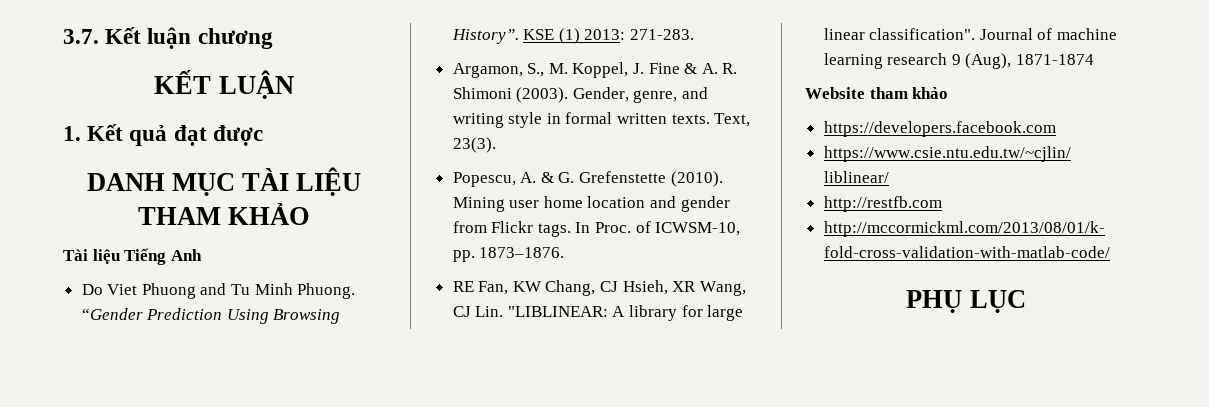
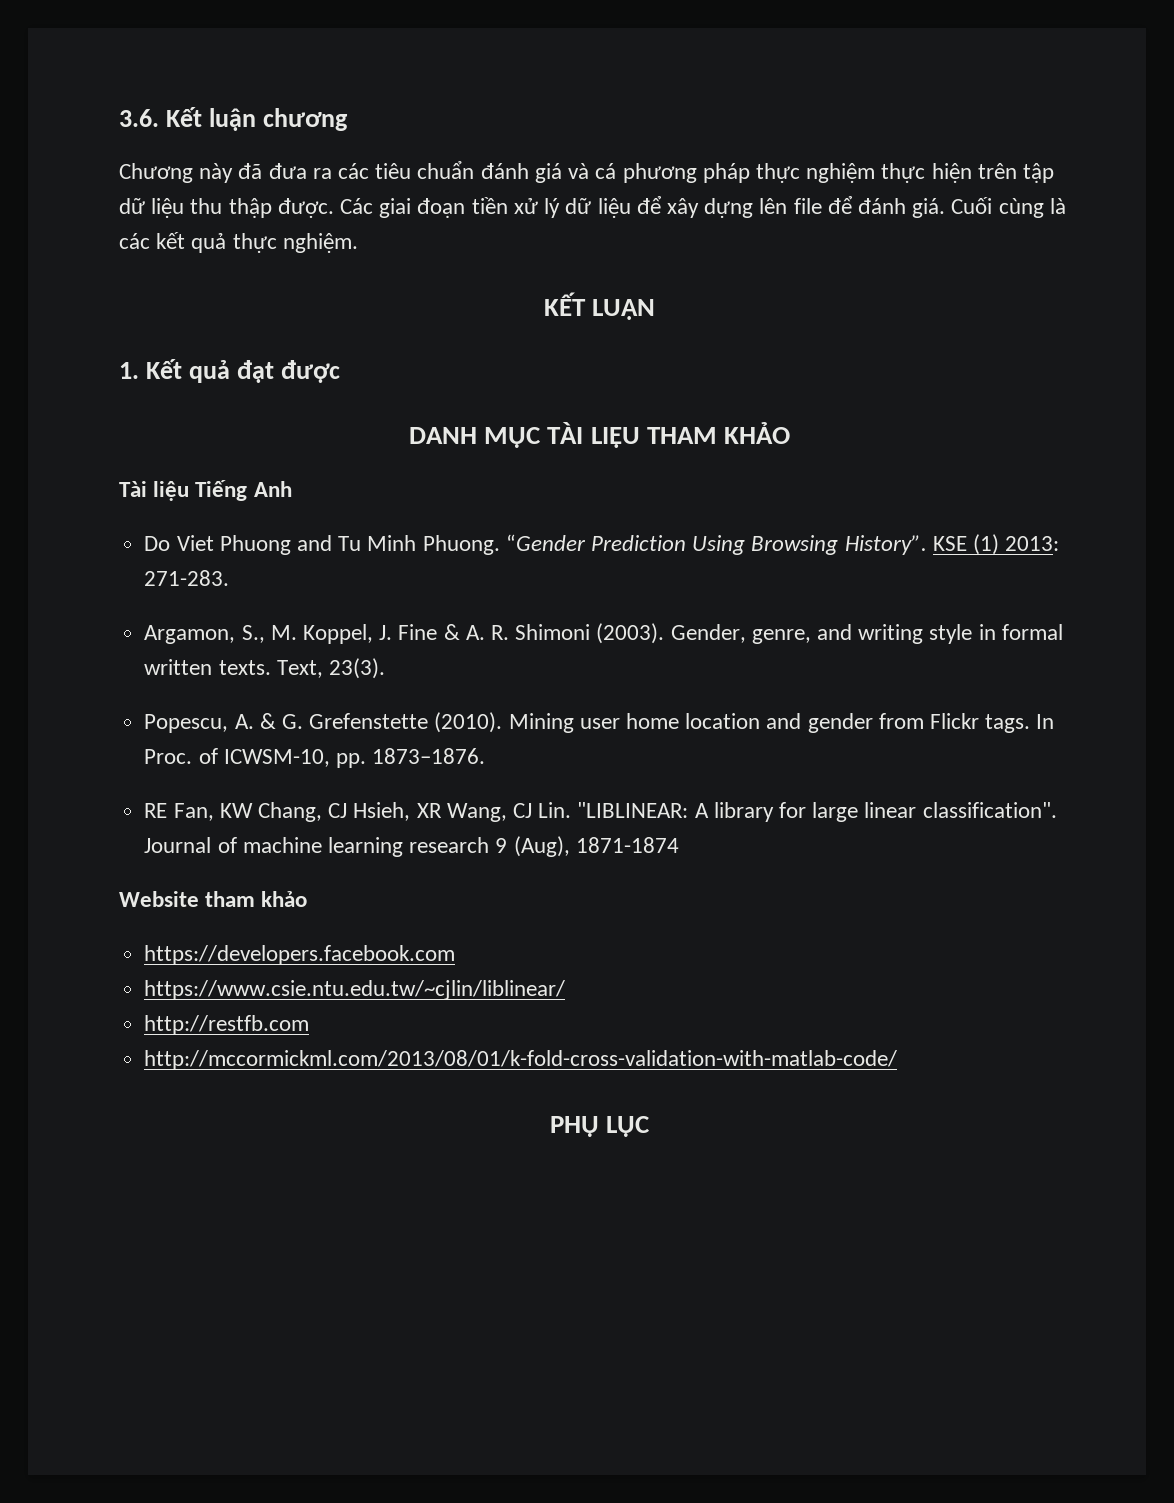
- 3.7. Kết luận chương
+ 3.6. Kết luận chương
+ Chương này đã đưa ra các tiêu chuẩn đánh giá và cá phương pháp thực nghiệm thực hiện trên tập dữ liệu thu thập được. Các giai đoạn tiền xử lý dữ liệu để xây dựng lên file để đánh giá. Cuối cùng là các kết quả thực nghiệm.

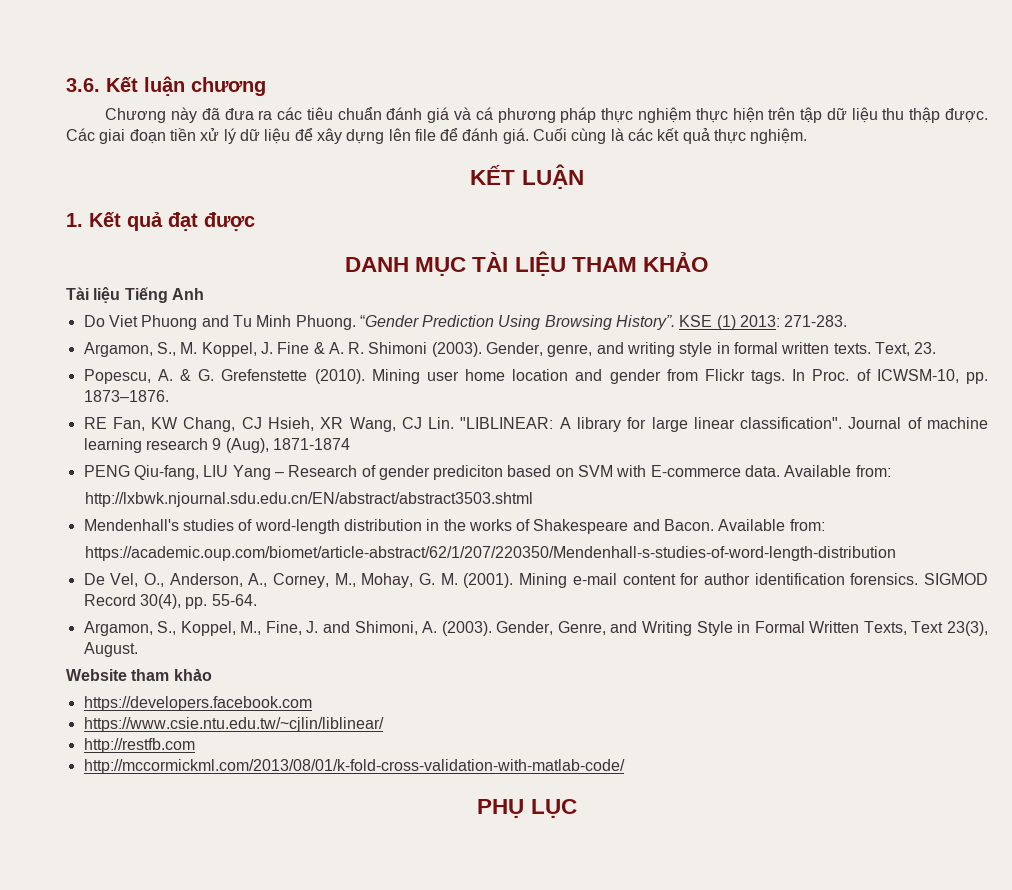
- Text, 23(3).
+ Text, 23.
+ PENG Qiu-fang, LIU Yang – Research of gender prediciton based on SVM with E-commerce data. Available from:
+ http://lxbwk.njournal.sdu.edu.cn/EN/abstract/abstract3503.shtml
+ Mendenhall's studies of word-length distribution in the works of Shakespeare and Bacon. Available from:
+ https://academic.oup.com/biomet/article-abstract/62/1/207/220350/Mendenhall-s-studies-of-word-length-distribution
+ De Vel, O., Anderson, A., Corney, M., Mohay, G. M. (2001). Mining e-mail content for author identification forensics. SIGMOD Record 30(4), pp. 55-64.
+ Argamon, S., Koppel, M., Fine, J. and Shimoni, A. (2003). Gender, Genre, and Writing Style in Formal Written Texts, Text 23(3), August.

